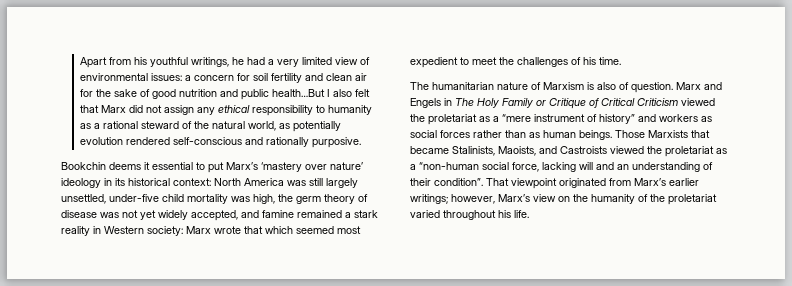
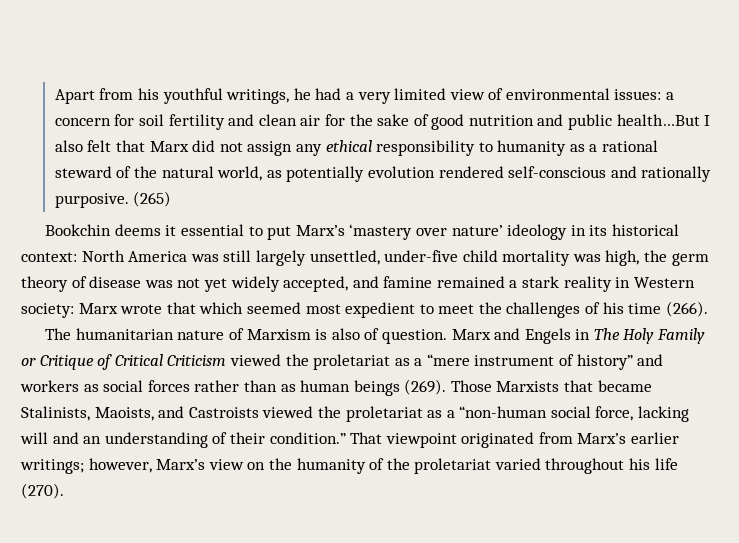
+ (265)
- Bookchin deems it essential to put Marx’s ‘mastery over nature’ ideology in its historical context: North America was still largely unsettled, under-five child mortality was high, the germ theory of disease was not yet widely accepted, and famine remained a stark reality in Western society: Marx wrote that which seemed most expedient to meet the challenges of his time.
+ Bookchin deems it essential to put Marx’s ‘mastery over nature’ ideology in its historical context: North America was still largely unsettled, under-five child mortality was high, the germ theory of disease was not yet widely accepted, and famine remained a stark reality in Western society: Marx wrote that which seemed most expedient to meet the challenges of his time (266).
- Marx and Engels in The Holy Family or Critique of Critical Criticism viewed the proletariat as a “mere instrument of history” and workers as social forces rather than as human beings.
+ Marx and Engels in The Holy Family or Critique of Critical Criticism viewed the proletariat as a “mere instrument of history” and workers as social forces rather than as human beings (269).
- Those Marxists that became Stalinists, Maoists, and Castroists viewed the proletariat as a “non-human social force, lacking will and an understanding of their condition”.
+ Those Marxists that became Stalinists, Maoists, and Castroists viewed the proletariat as a “non-human social force, lacking will and an understanding of their condition.”
- That viewpoint originated from Marx’s earlier writings; however, Marx’s view on the humanity of the proletariat varied throughout his life.
+ That viewpoint originated from Marx’s earlier writings; however, Marx’s view on the humanity of the proletariat varied throughout his life (270).

